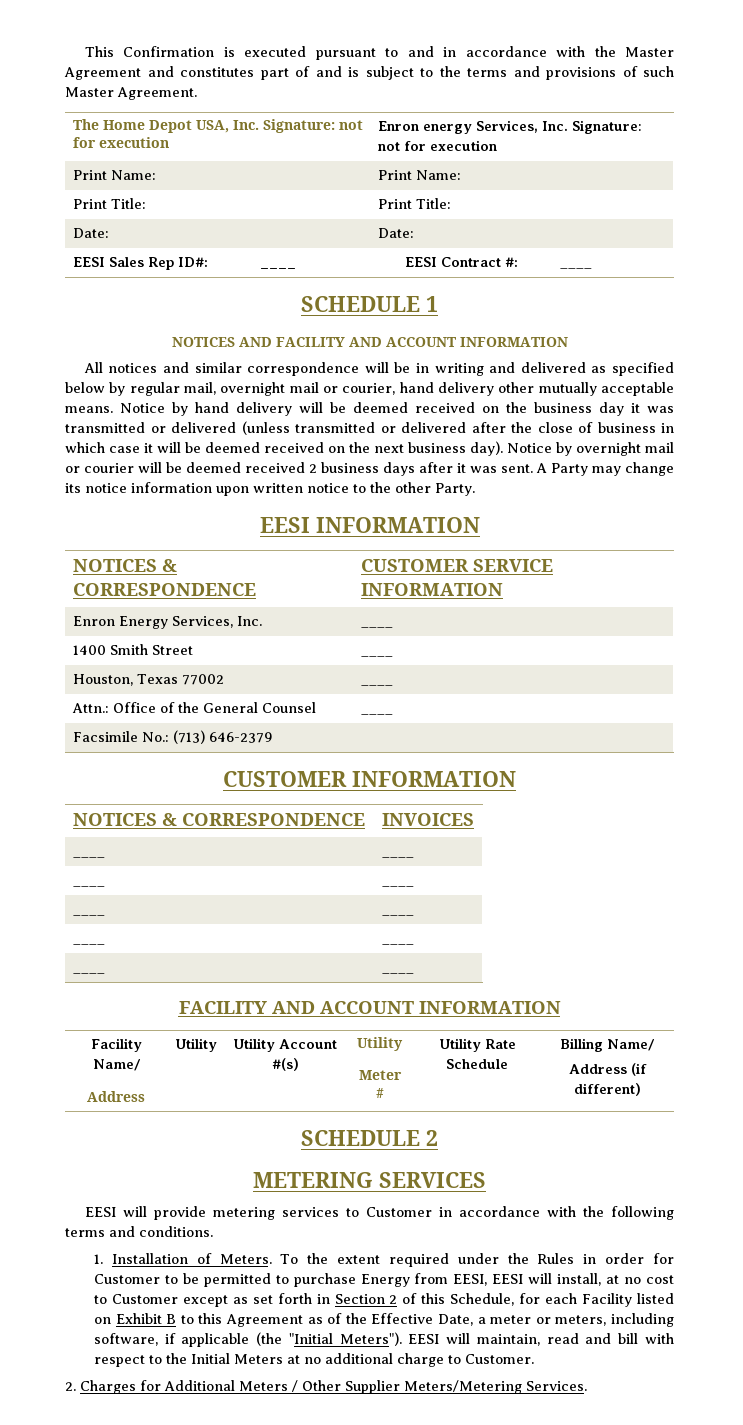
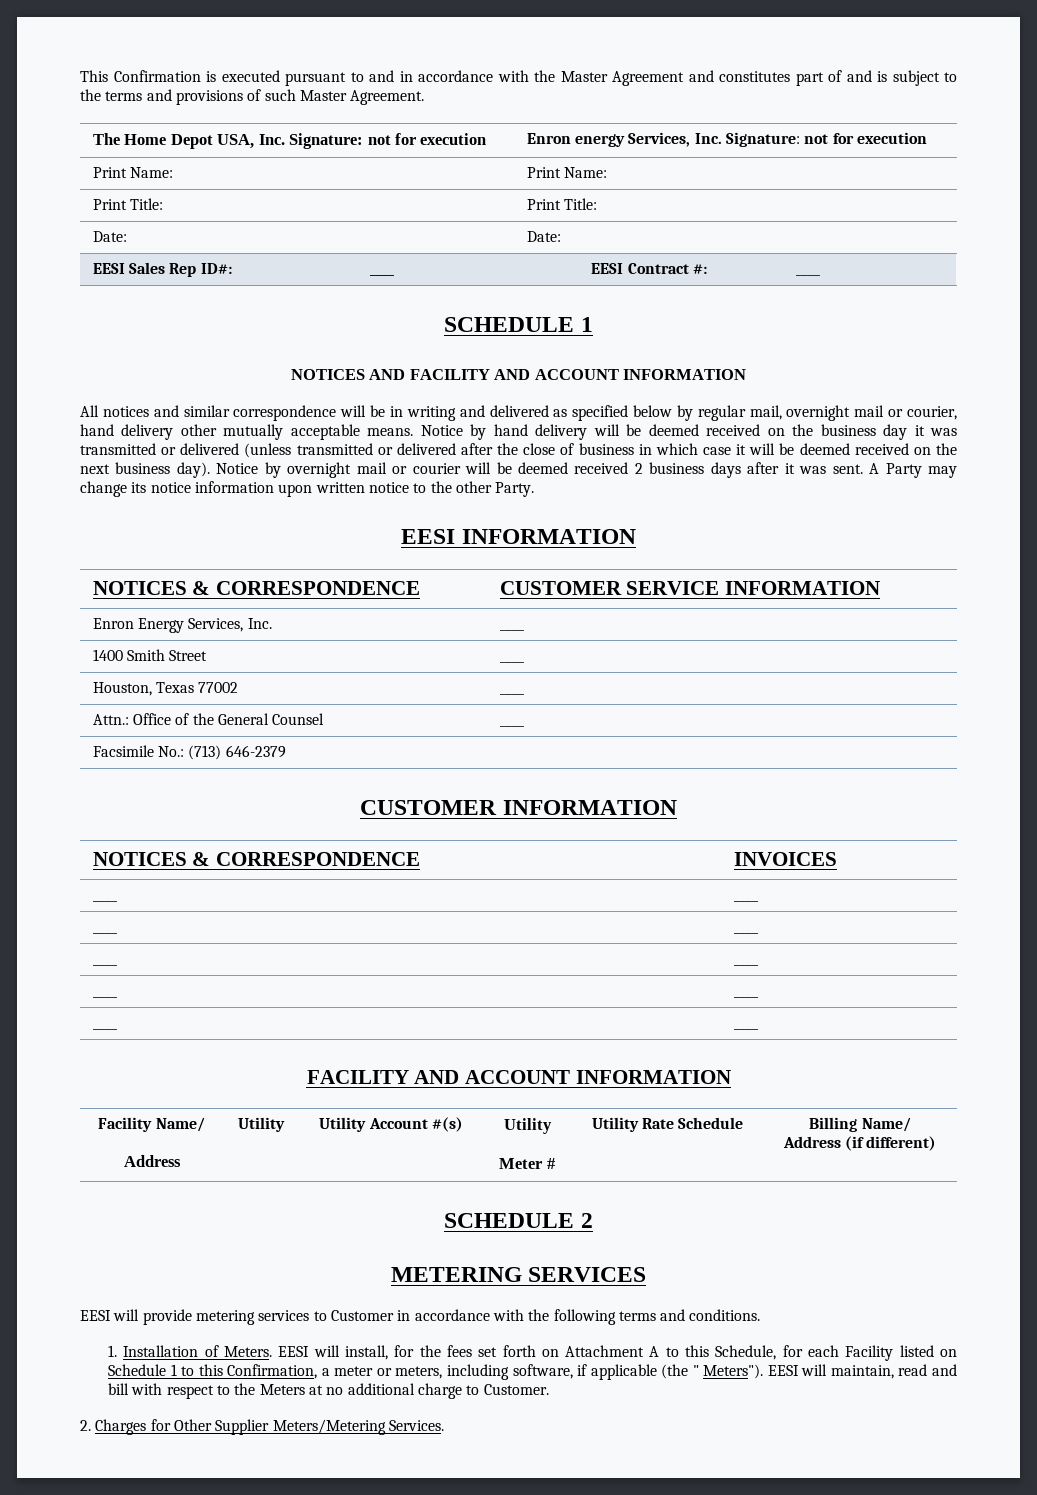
- To the extent required under the Rules in order for Customer to be permitted to purchase Energy from EESI, EESI will install, at no cost to Customer except as set forth in Section 2 of this Schedule, for each Facility listed on Exhibit B to this Agreement as of the Effective Date, a meter or meters, including software, if applicable (the "Initial Meters").
+ EESI will install, for the fees set forth on Attachment A to this Schedule, for each Facility listed on Schedule 1 to this Confirmation, a meter or meters, including software, if applicable (the " Meters").
- EESI will maintain, read and bill with respect to the Initial Meters at no additional charge to Customer.
+ EESI will maintain, read and bill with respect to the Meters at no additional charge to Customer.
- 2. Charges for Additional Meters / Other Supplier Meters/Metering Services.
+ 2. Charges for Other Supplier Meters/Metering Services.

